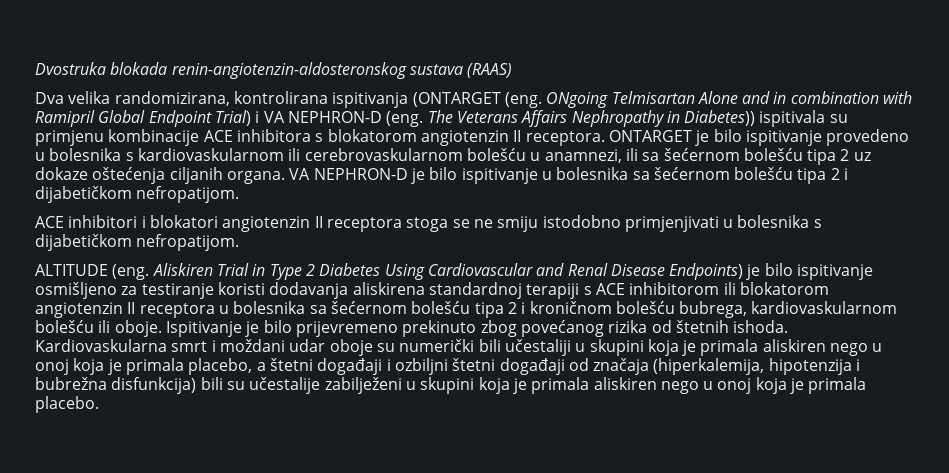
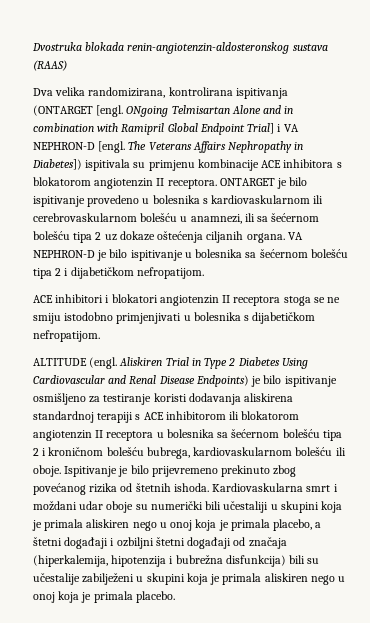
- Dva velika randomizirana, kontrolirana ispitivanja (ONTARGET (eng.
+ Dva velika randomizirana, kontrolirana ispitivanja (ONTARGET [engl.
- ONgoing Telmisartan Alone and in combination with Ramipril Global Endpoint Trial) i VA NEPHRON-D (eng.
+ ONgoing Telmisartan Alone and in combination with Ramipril Global Endpoint Trial] i VA NEPHRON-D [engl.
- The Veterans Affairs Nephropathy in Diabetes)) ispitivala su primjenu kombinacije ACE inhibitora s blokatorom angiotenzin II receptora.
+ The Veterans Affairs Nephropathy in Diabetes]) ispitivala su primjenu kombinacije ACE inhibitora s blokatorom angiotenzin II receptora.
- ALTITUDE (eng.
+ ALTITUDE (engl.

